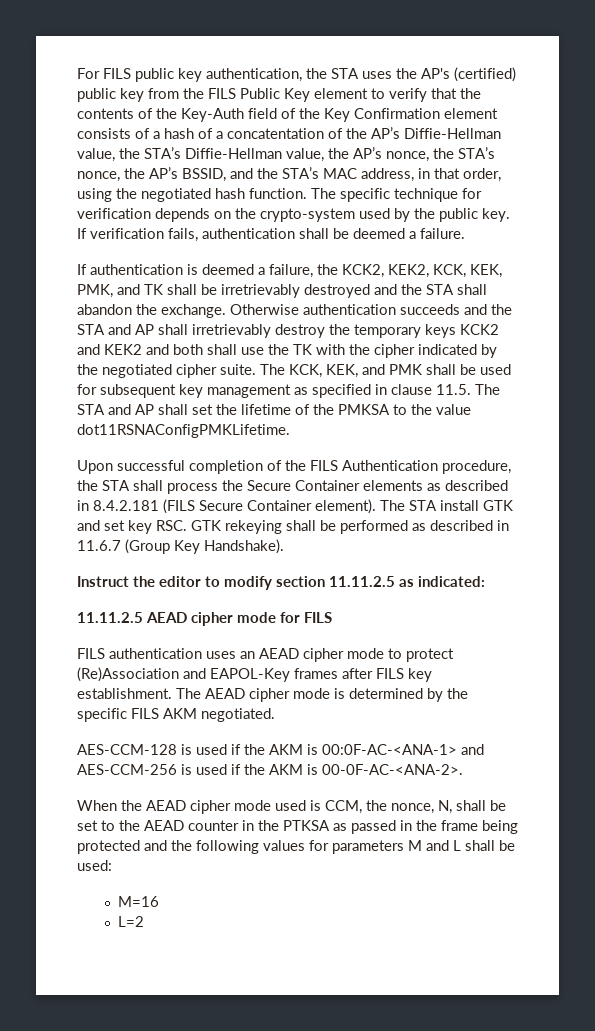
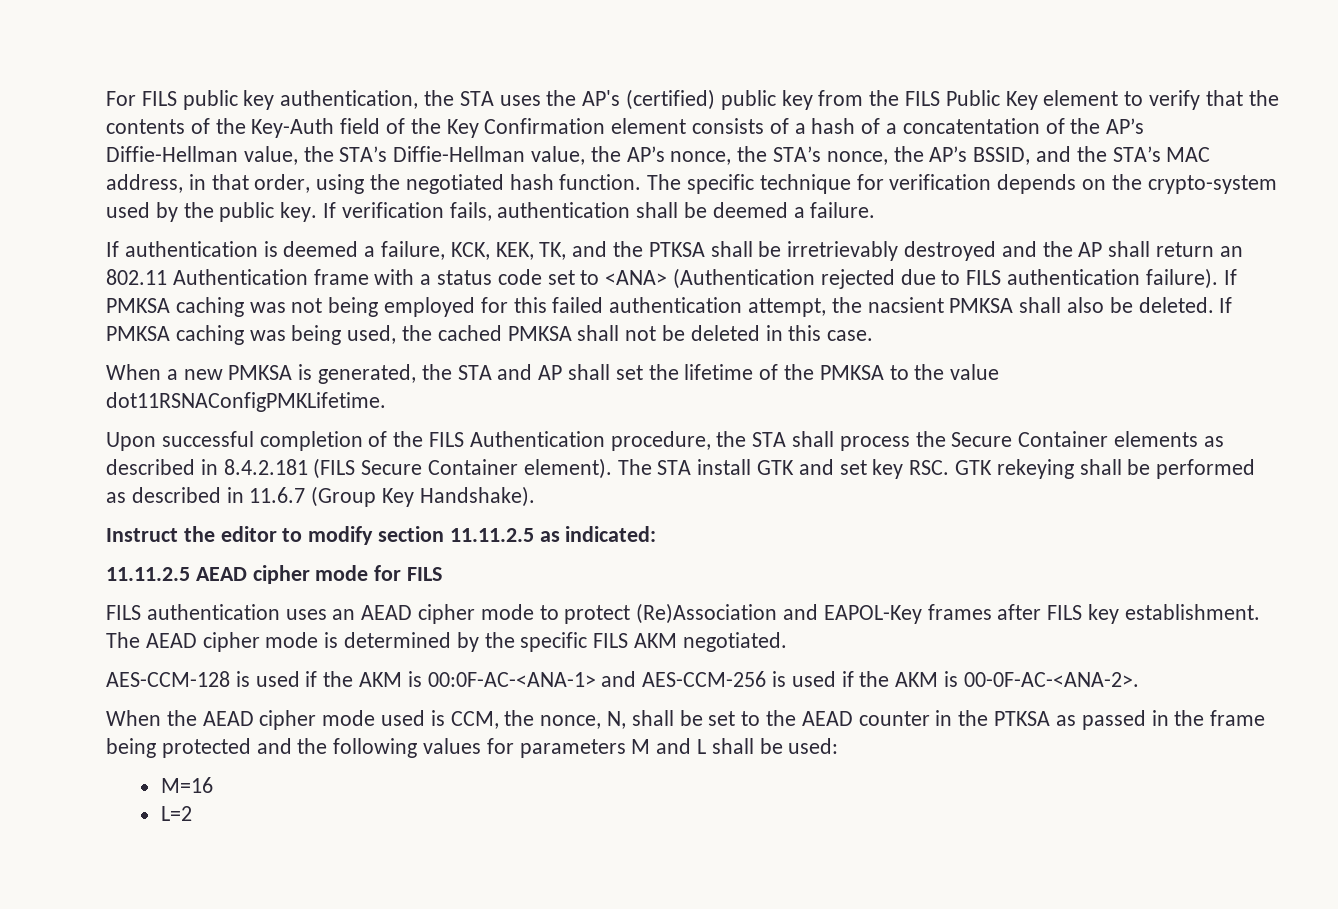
- If authentication is deemed a failure, the KCK2, KEK2, KCK, KEK, PMK, and TK shall be irretrievably destroyed and the STA shall abandon the exchange. Otherwise authentication succeeds and the STA and AP shall irretrievably destroy the temporary keys KCK2 and KEK2 and both shall use the TK with the cipher indicated by the negotiated cipher suite. The KCK, KEK, and PMK shall be used for subsequent key management as specified in clause 11.5. The STA and AP shall set the lifetime of the PMKSA to the value dot11RSNAConfigPMKLifetime.
+ If authentication is deemed a failure, KCK, KEK, TK, and the PTKSA shall be irretrievably destroyed and the AP shall return an 802.11 Authentication frame with a status code set to <ANA> (Authentication rejected due to FILS authentication failure). If PMKSA caching was not being employed for this failed authentication attempt, the nacsient PMKSA shall also be deleted. If PMKSA caching was being used, the cached PMKSA shall not be deleted in this case.
+ When a new PMKSA is generated, the STA and AP shall set the lifetime of the PMKSA to the value dot11RSNAConfigPMKLifetime.

